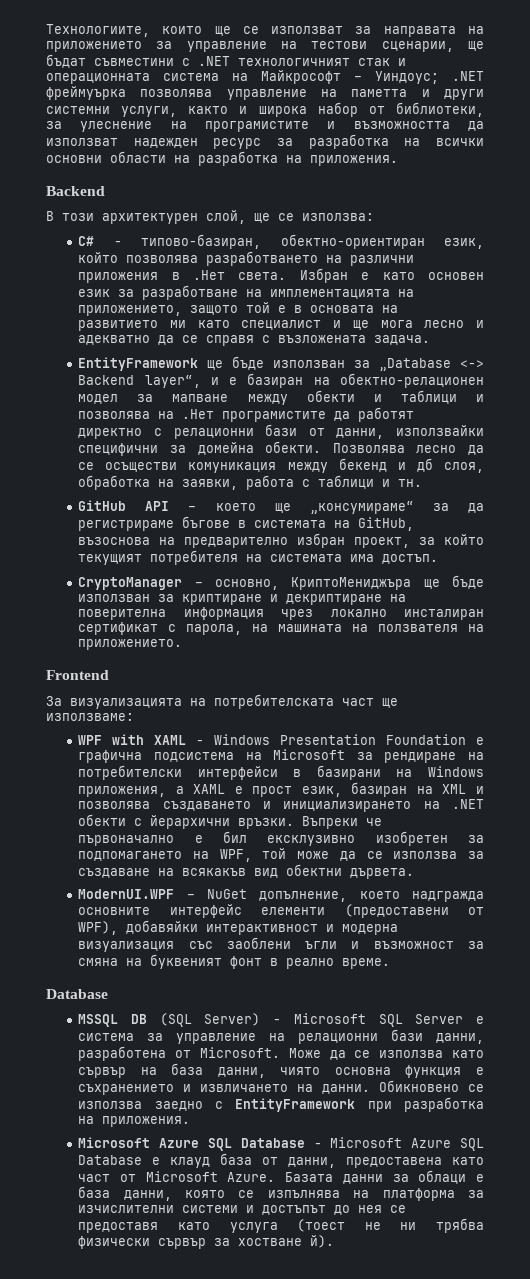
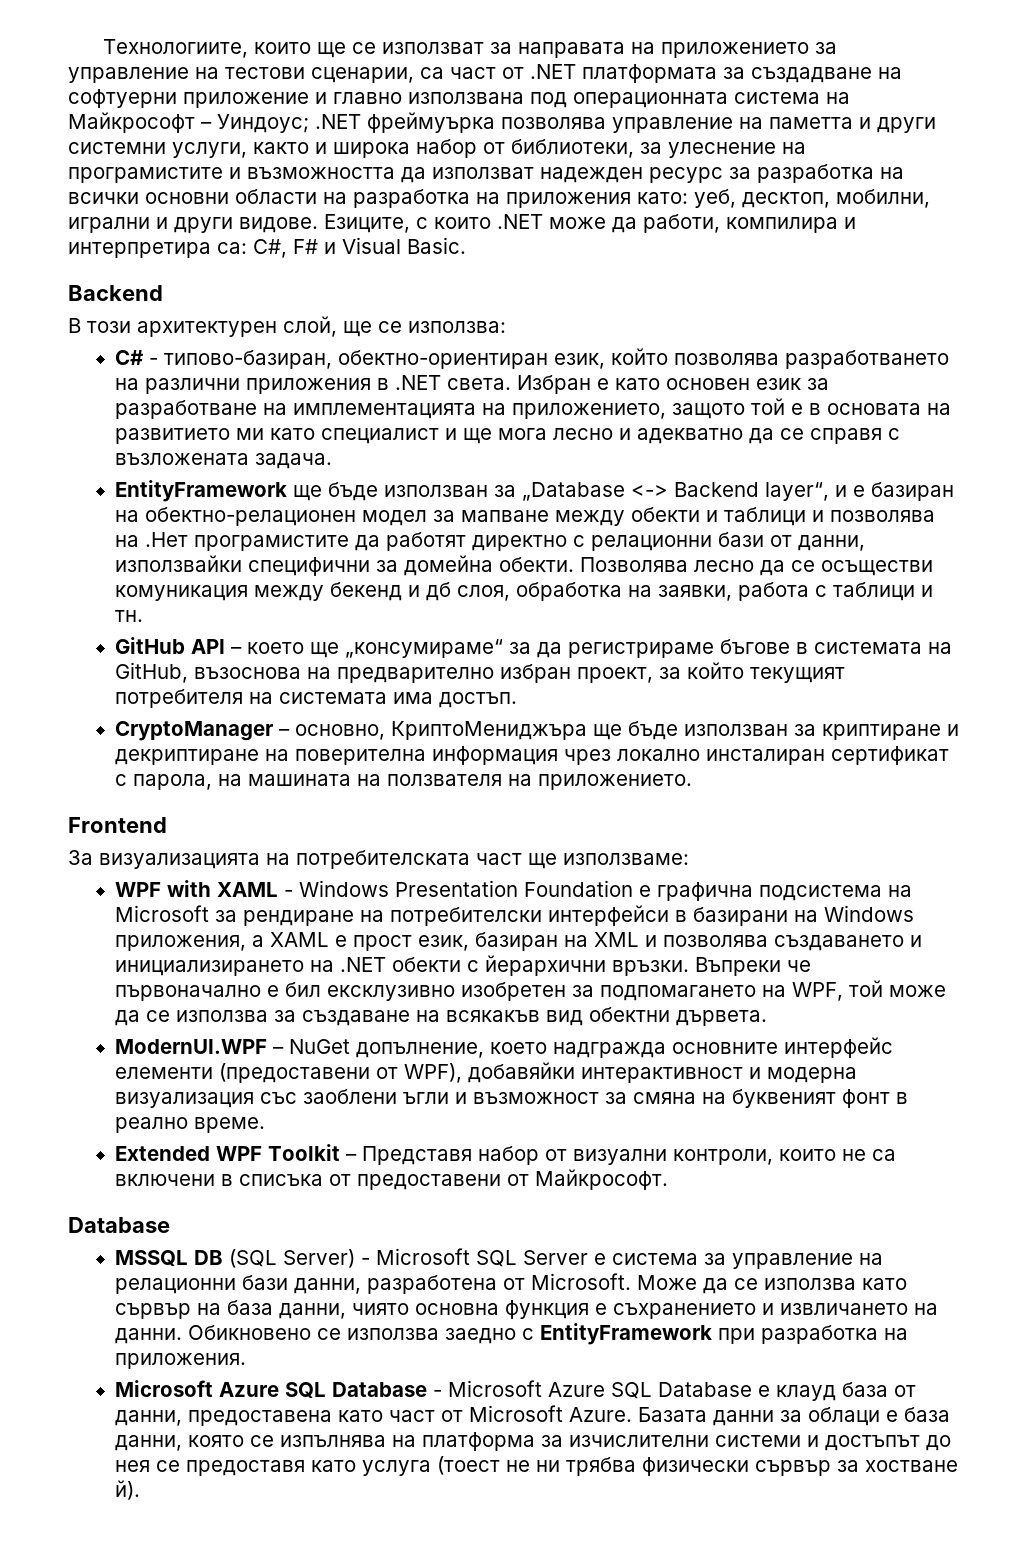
- Технологиите, които ще се използват за направата на приложението за управление на тестови сценарии, ще бъдат съвместини с .NET технологичният стак и операционната система на Майкрософт – Уиндоус; .NET фреймуърка позволява управление на паметта и други системни услуги, както и широка набор от библиотеки, за улеснение на програмистите и възможността да използват надежден ресурс за разработка на всички основни области на разработка на приложения.
+ Технологиите, които ще се използват за направата на приложението за управление на тестови сценарии, са част от .NET платформата за създадване на софтуерни приложение и главно използвана под операционната система на Майкрософт – Уиндоус; .NET фреймуърка позволява управление на паметта и други системни услуги, както и широка набор от библиотеки, за улеснение на програмистите и възможността да използват надежден ресурс за разработка на всички основни области на разработка на приложения като: уеб, десктоп, мобилни, игрални и други видове. Езиците, с които .NET може да работи, компилира и интерпретира са: C#, F# и Visual Basic.
- C# - типово-базиран, обектно-ориентиран език, който позволява разработването на различни приложения в .Нет света.
+ C# - типово-базиран, обектно-ориентиран език, който позволява разработването на различни приложения в .NET света.
+ Extended WPF Toolkit – Представя набор от визуални контроли, които не са включени в списъка от предоставени от Майкрософт.

